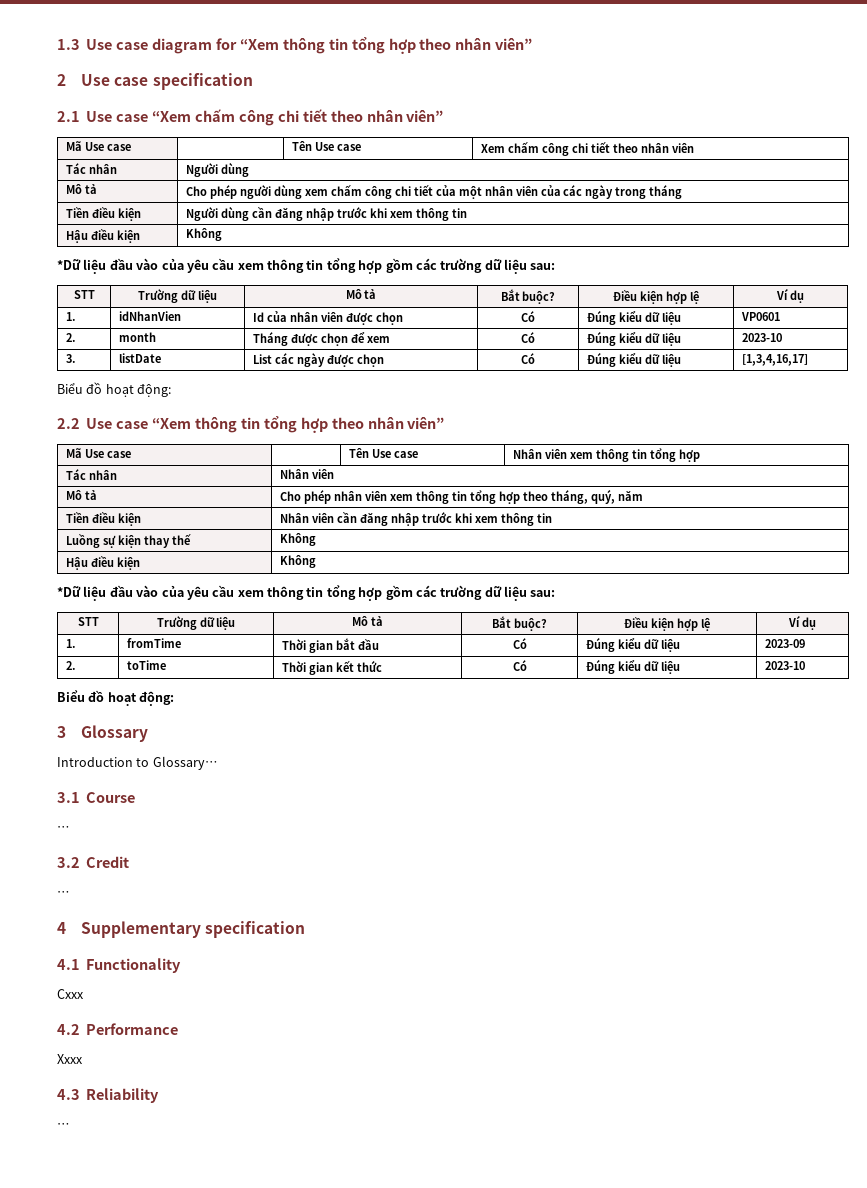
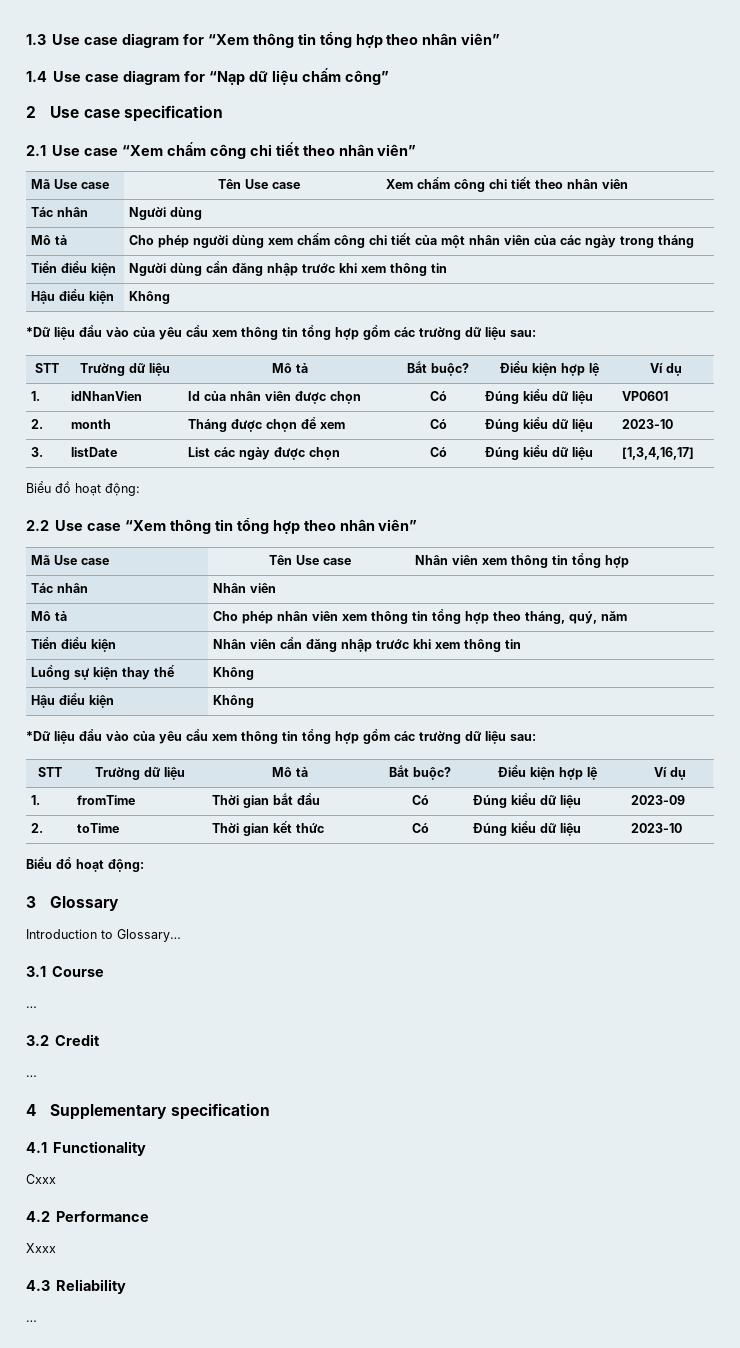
+ 1.4 Use case diagram for “Nạp dữ liệu chấm công”

